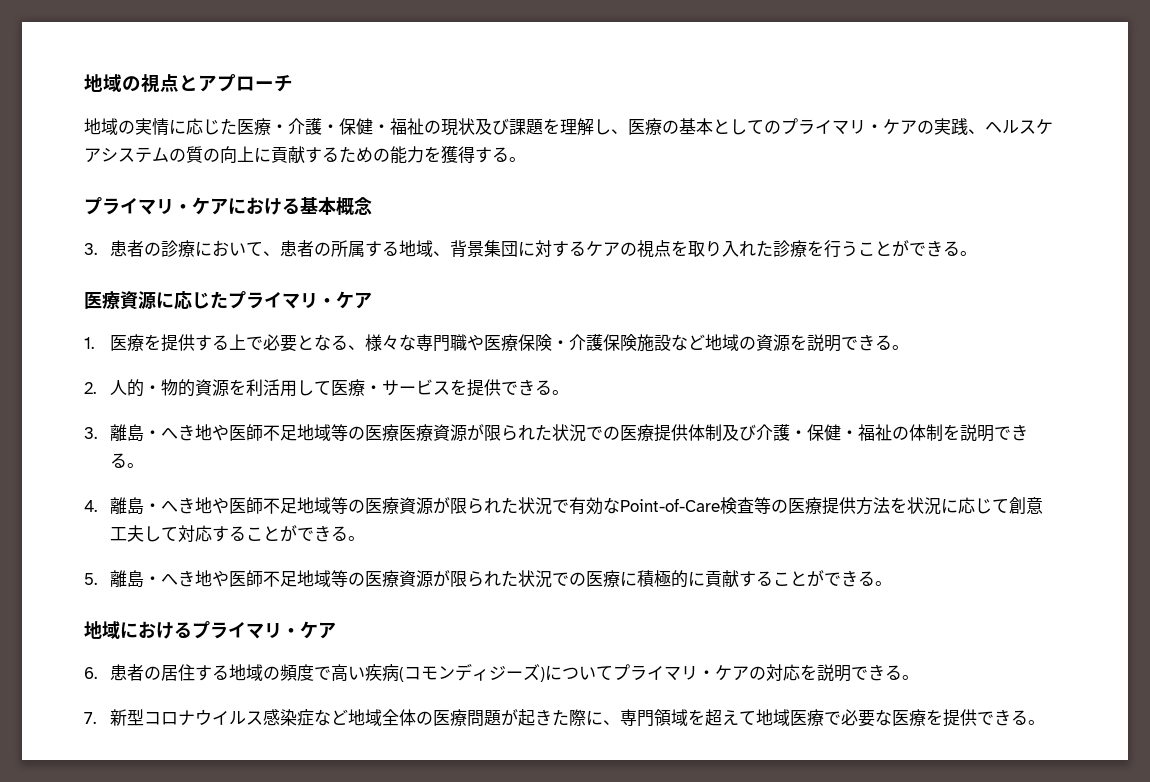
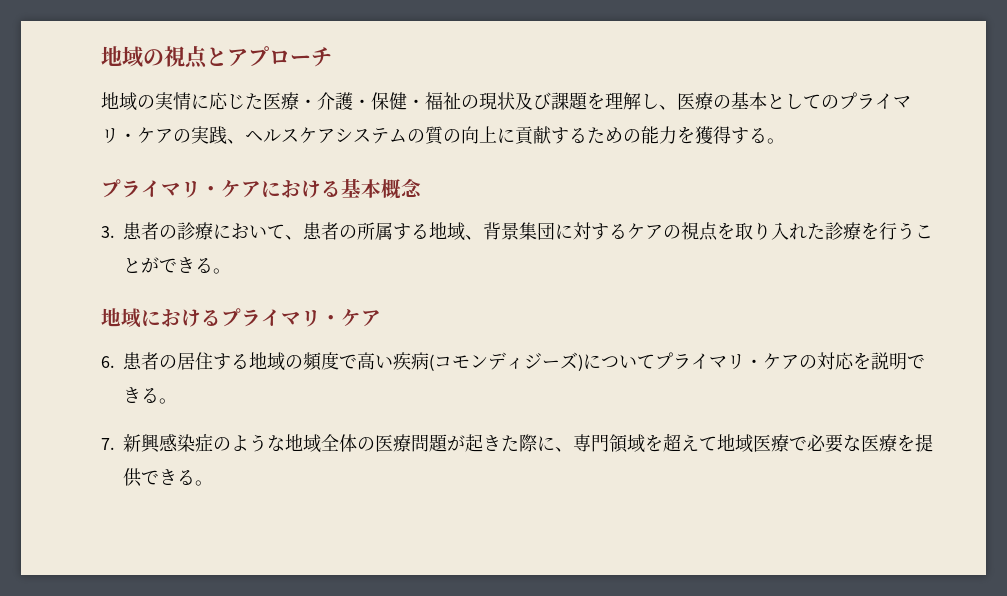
- 医療資源に応じたプライマリ・ケア
- 1.医療を提供する上で必要となる、様々な専門職や医療保険・介護保険施設など地域の資源を説明できる。
- 2.人的・物的資源を利活用して医療・サービスを提供できる。
- 3.離島・へき地や医師不足地域等の医療医療資源が限られた状況での医療提供体制及び介護・保健・福祉の体制を説明できる。
- 4.離島・へき地や医師不足地域等の医療資源が限られた状況で有効なPoint-of-Care検査等の医療提供方法を状況に応じて創意工夫して対応することができる。
- 5.離島・へき地や医師不足地域等の医療資源が限られた状況での医療に積極的に貢献することができる。
- 7.新型コロナウイルス感染症など地域全体の医療問題が起きた際に、専門領域を超えて地域医療で必要な医療を提供できる。
+ 7.新興感染症のような地域全体の医療問題が起きた際に、専門領域を超えて地域医療で必要な医療を提供できる。

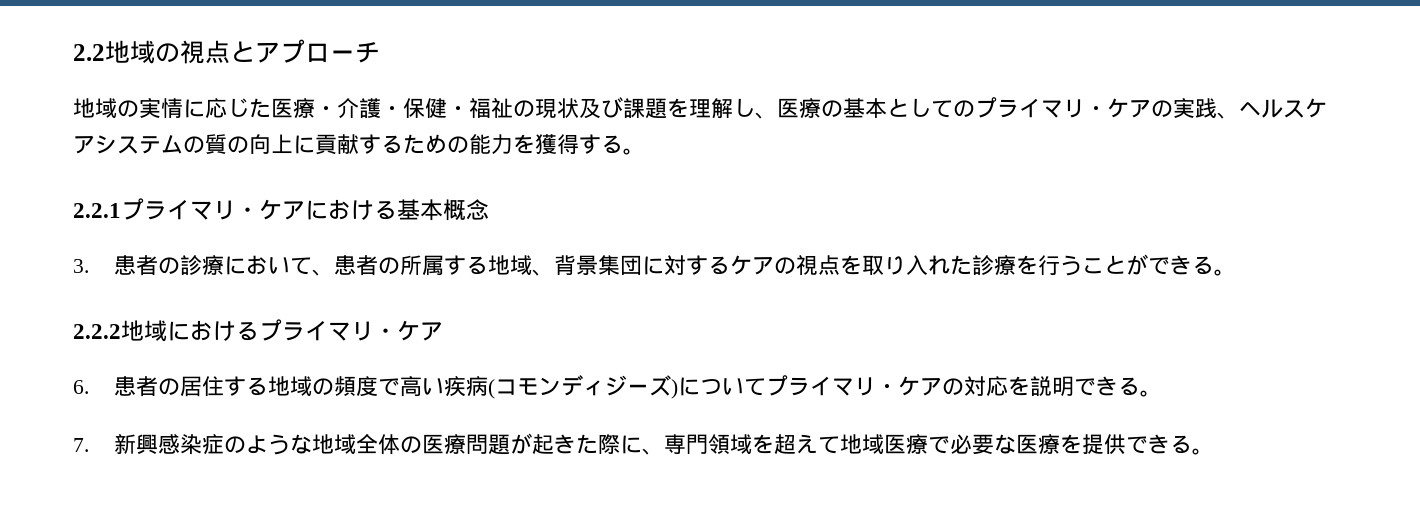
- 地域の視点とアプローチ
+ 2.2地域の視点とアプローチ
- プライマリ・ケアにおける基本概念
+ 2.2.1プライマリ・ケアにおける基本概念
- 地域におけるプライマリ・ケア
+ 2.2.2地域におけるプライマリ・ケア

